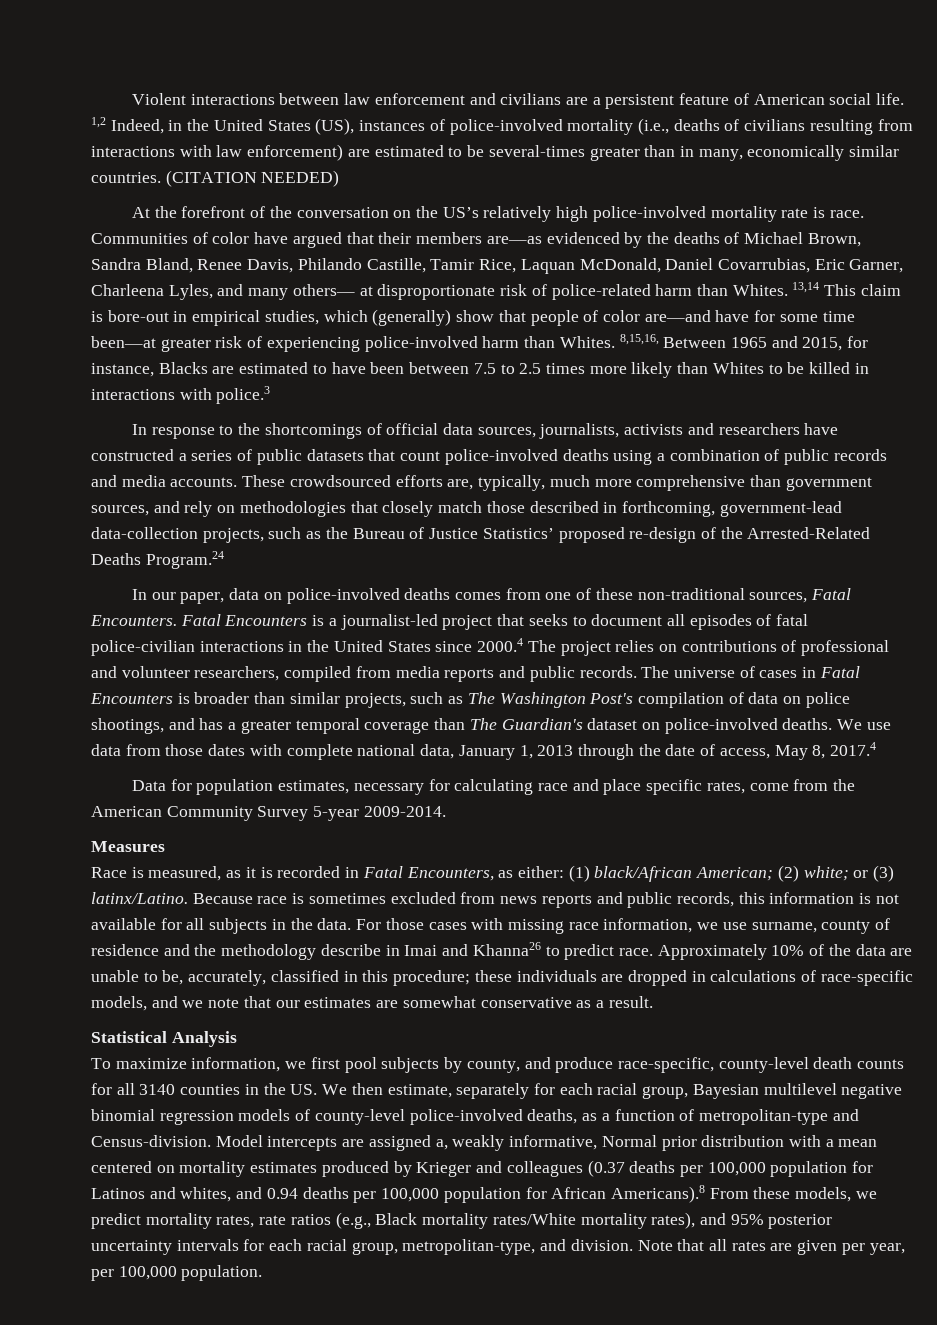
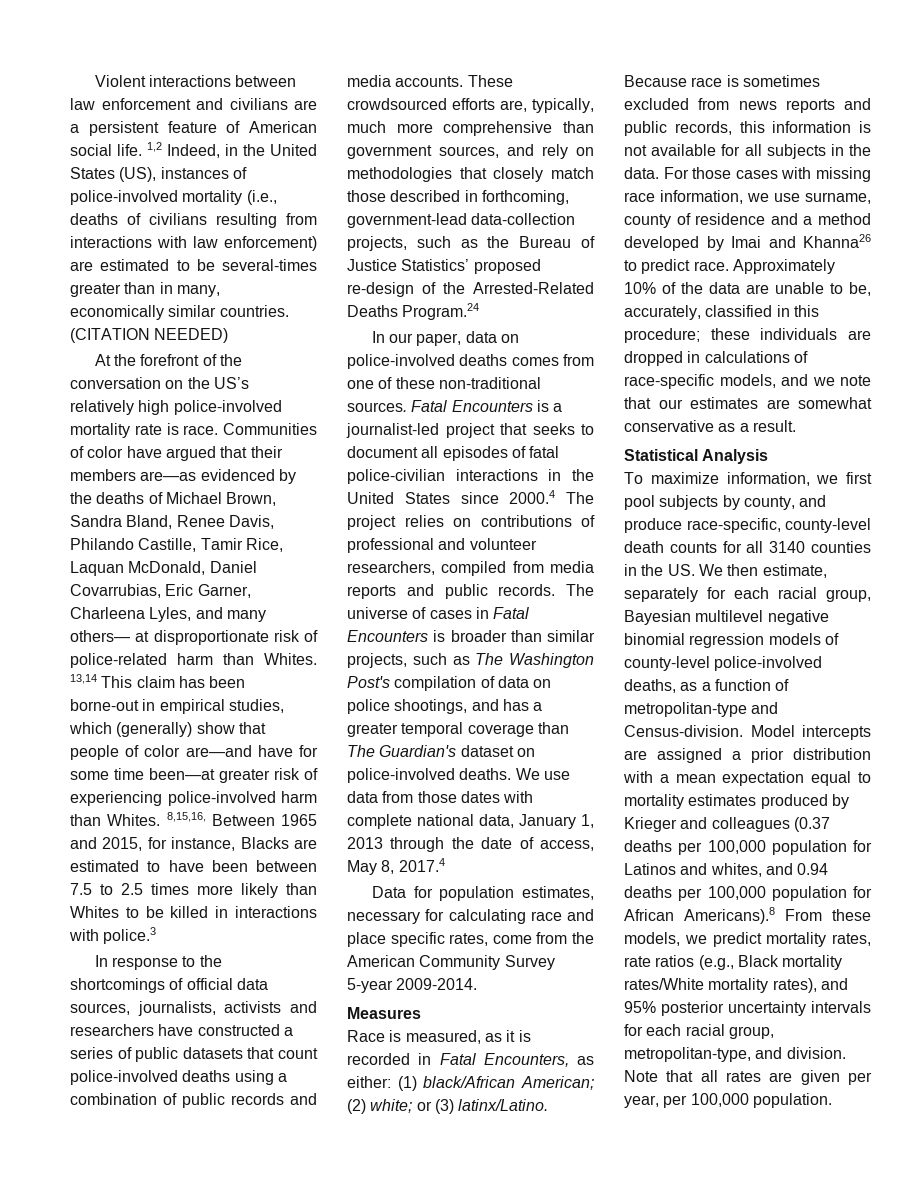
- 13,14 This claim is bore-out in empirical studies, which (generally) show that people of color are—and have for some time been—at greater risk of experiencing police-involved harm than Whites.
+ 13,14 This claim has been borne-out in empirical studies, which (generally) show that people of color are—and have for some time been—at greater risk of experiencing police-involved harm than Whites.
- In our paper, data on police-involved deaths comes from one of these non-traditional sources, Fatal Encounters.
+ In our paper, data on police-involved deaths comes from one of these non-traditional sources.
- For those cases with missing race information, we use surname, county of residence and the methodology describe in Imai and Khanna26 to predict race.
+ For those cases with missing race information, we use surname, county of residence and a method developed by Imai and Khanna26 to predict race.
- Model intercepts are assigned a, weakly informative, Normal prior distribution with a mean centered on mortality estimates produced by Krieger and colleagues (0.37 deaths per 100,000 population for Latinos and whites, and 0.94 deaths per 100,000 population for African Americans).8 From these models, we predict mortality rates, rate ratios (e.g., Black mortality rates/White mortality rates), and 95% posterior uncertainty intervals for each racial group, metropolitan-type, and division.
+ Model intercepts are assigned a prior distribution with a mean expectation equal to mortality estimates produced by Krieger and colleagues (0.37 deaths per 100,000 population for Latinos and whites, and 0.94 deaths per 100,000 population for African Americans).8 From these models, we predict mortality rates, rate ratios (e.g., Black mortality rates/White mortality rates), and 95% posterior uncertainty intervals for each racial group, metropolitan-type, and division.

